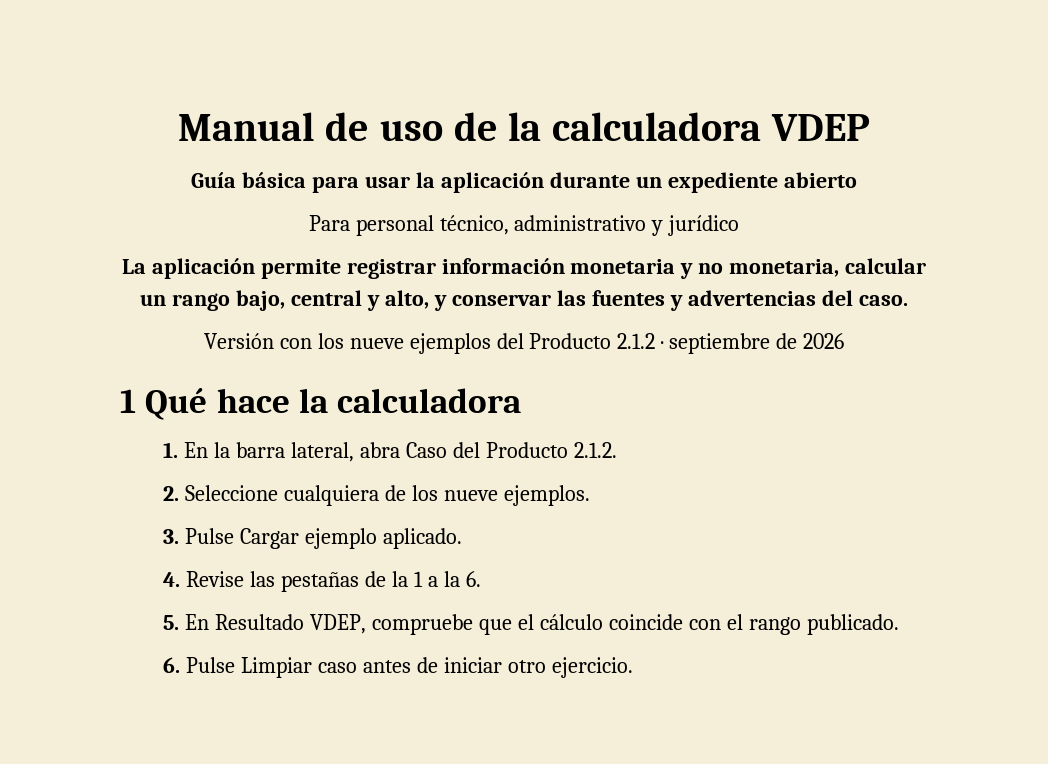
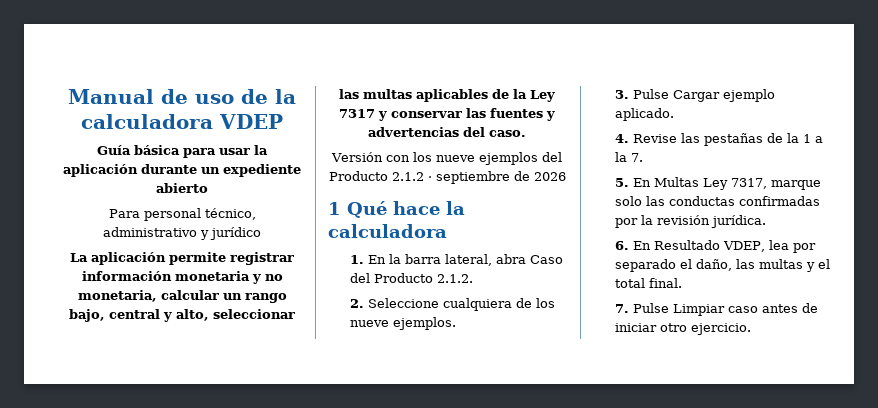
- La aplicación permite registrar información monetaria y no monetaria, calcular un rango bajo, central y alto, y conservar las fuentes y advertencias del caso.
+ La aplicación permite registrar información monetaria y no monetaria, calcular un rango bajo, central y alto, seleccionar las multas aplicables de la Ley 7317 y conservar las fuentes y advertencias del caso.
- 4. Revise las pestañas de la 1 a la 6.
+ 4. Revise las pestañas de la 1 a la 7.
- 5. En Resultado VDEP, compruebe que el cálculo coincide con el rango publicado.
- 6. Pulse Limpiar caso antes de iniciar otro ejercicio.
+ 5. En Multas Ley 7317, marque solo las conductas confirmadas por la revisión jurídica.
+ 6. En Resultado VDEP, lea por separado el daño, las multas y el total final.
+ 7. Pulse Limpiar caso antes de iniciar otro ejercicio.

